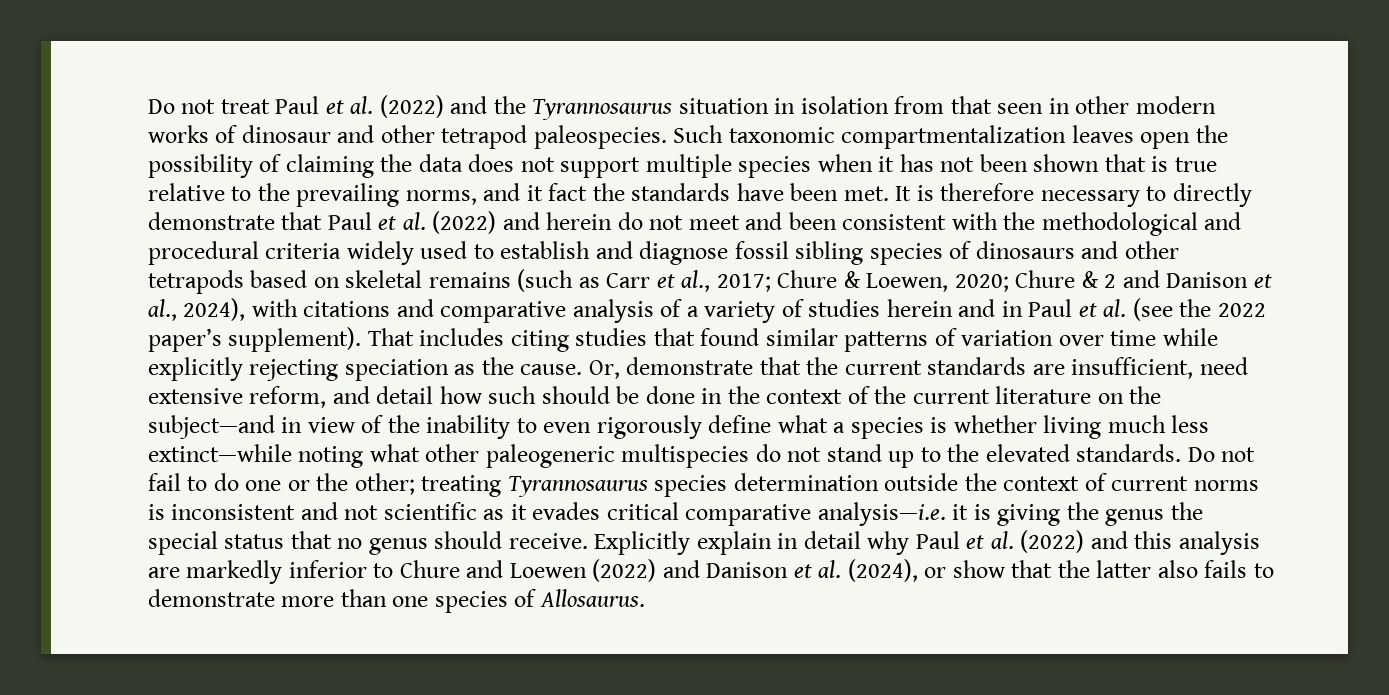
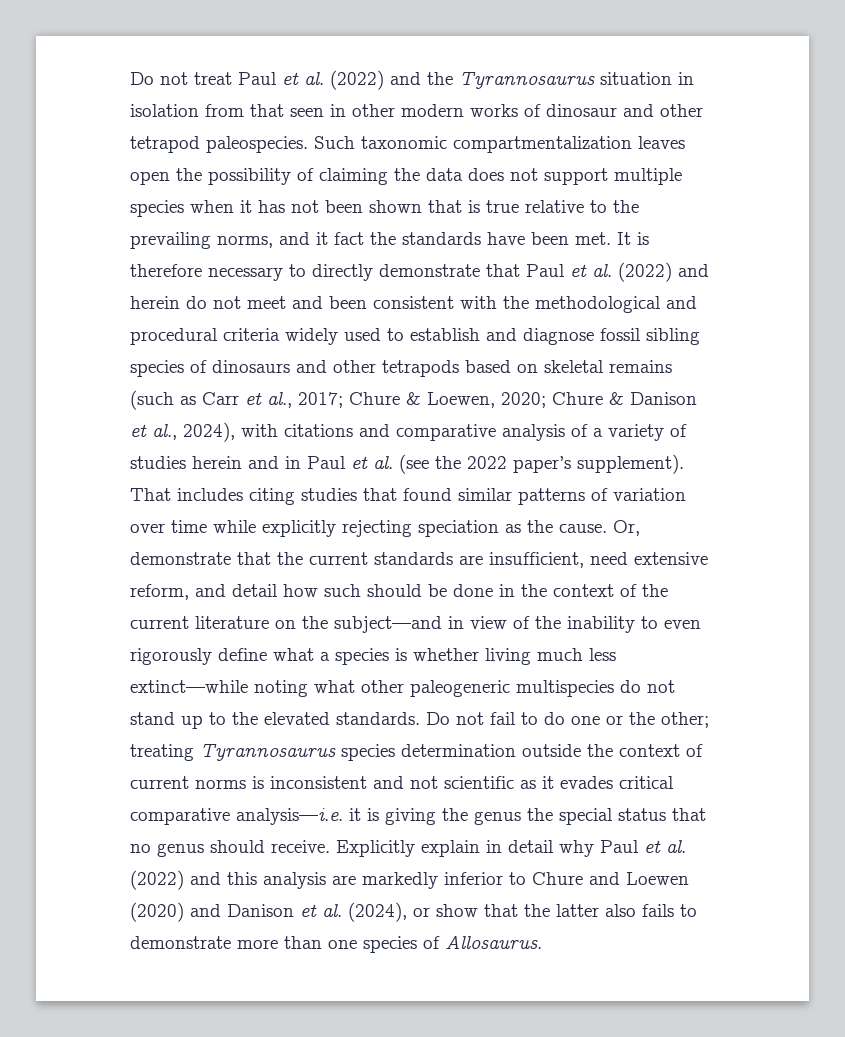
- Chure & 2 and Danison et al., 2024), with citations and comparative analysis of a variety of studies herein and in Paul et al. (see the 2022 paper’s supplement).
+ Chure & Danison et al., 2024), with citations and comparative analysis of a variety of studies herein and in Paul et al. (see the 2022 paper’s supplement).
- Explicitly explain in detail why Paul et al. (2022) and this analysis are markedly inferior to Chure and Loewen (2022) and Danison et al. (2024), or show that the latter also fails to demonstrate more than one species of Allosaurus.
+ Explicitly explain in detail why Paul et al. (2022) and this analysis are markedly inferior to Chure and Loewen (2020) and Danison et al. (2024), or show that the latter also fails to demonstrate more than one species of Allosaurus.

